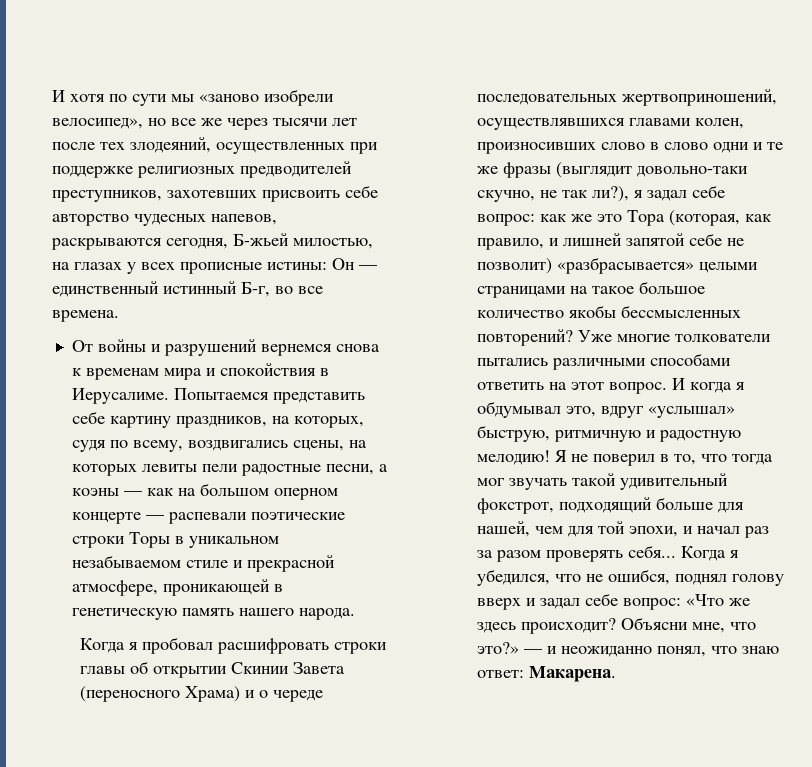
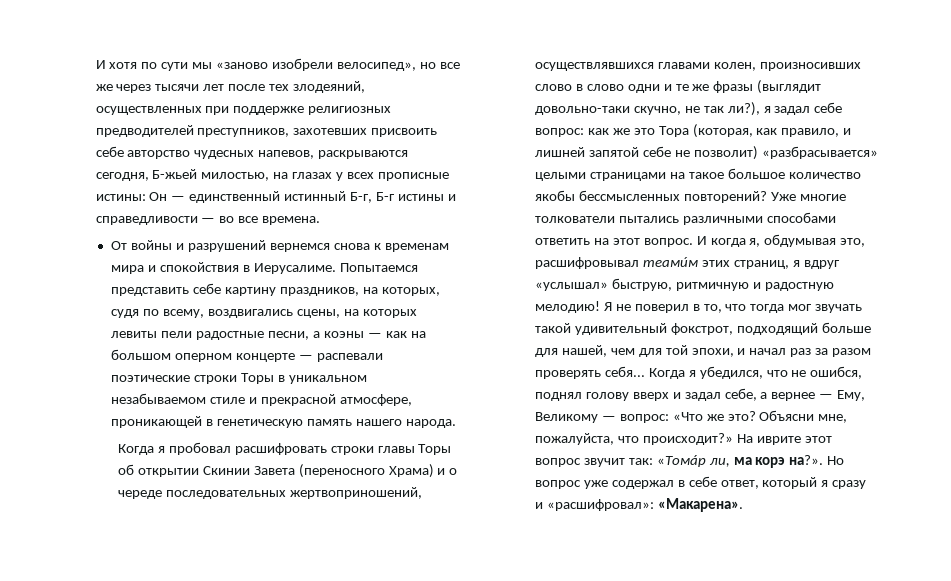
- И хотя по сути мы «заново изобрели велосипед», но все же через тысячи лет после тех злодеяний, осуществленных при поддержке религиозных предводителей преступников, захотевших присвоить себе авторство чудесных напевов, раскрываются сегодня, Б-жьей милостью, на глазах у всех прописные истины: Он — единственный истинный Б-г, во все времена.
+ И хотя по сути мы «заново изобрели велосипед», но все же через тысячи лет после тех злодеяний, осуществленных при поддержке религиозных предводителей преступников, захотевших присвоить себе авторство чудесных напевов, раскрываются сегодня, Б-жьей милостью, на глазах у всех прописные истины: Он — единственный истинный Б-г, Б-г истины и справедливости — во все времена.
- Когда я пробовал расшифровать строки главы об открытии Скинии Завета (переносного Храма) и о череде последовательных жертвоприношений, осуществлявшихся главами колен, произносивших слово в слово одни и те же фразы (выглядит довольно-таки скучно, не так ли?), я задал себе вопрос:
+ Когда я пробовал расшифровать строки главы Торы об открытии Скинии Завета (переносного Храма) и о череде последовательных жертвоприношений, осуществлявшихся главами колен, произносивших слово в слово одни и те же фразы (выглядит довольно-таки скучно, не так ли?), я задал себе вопрос:
- И когда я обдумывал это, вдруг «услышал» быструю, ритмичную и радостную мелодию!
+ И когда я, обдумывая это, расшифровывал теамúм этих страниц, я вдруг «услышал» быструю, ритмичную и радостную мелодию!
- Когда я убедился, что не ошибся, поднял голову вверх и задал себе вопрос: «Что же здесь происходит? Объясни мне, что это?» — и неожиданно понял, что знаю ответ: Макарена.
+ Когда я убедился, что не ошибся, поднял голову вверх и задал себе, а вернее — Ему, Великому — вопрос: «Что же это? Объясни мне, пожалуйста, что происходит?» На иврите этот вопрос звучит так: «Томáр ли, ма корэ на?». Но вопрос уже содержал в себе ответ, который я сразу и «расшифровал»: «Макарена».

